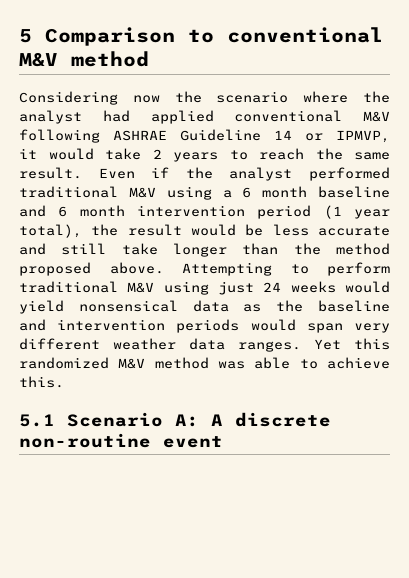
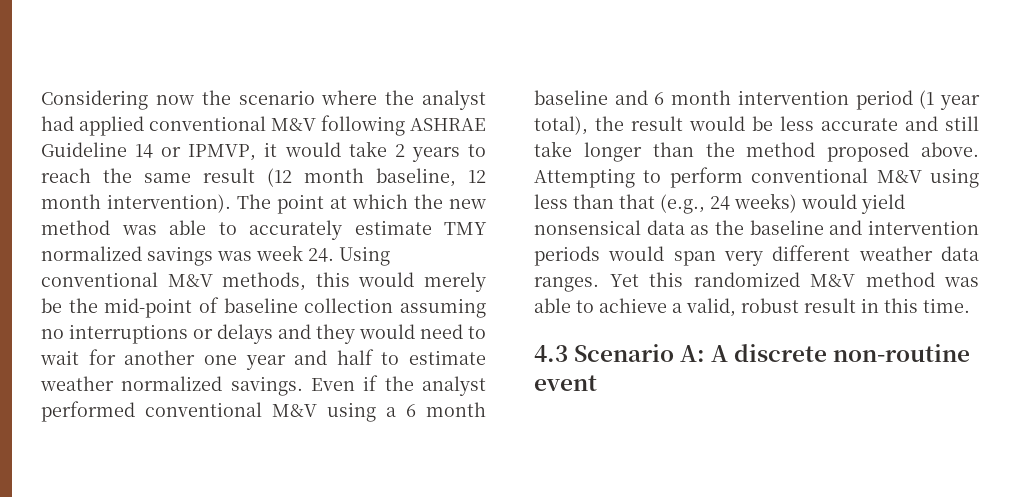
- 5 Comparison to conventional M&V method
- Considering now the scenario where the analyst had applied conventional M&V following ASHRAE Guideline 14 or IPMVP, it would take 2 years to reach the same result.
+ Considering now the scenario where the analyst had applied conventional M&V following ASHRAE Guideline 14 or IPMVP, it would take 2 years to reach the same result (12 month baseline, 12 month intervention). The point at which the new method was able to accurately estimate TMY normalized savings was week 24. Using conventional M&V methods, this would merely be the mid-point of baseline collection assuming no interruptions or delays and they would need to wait for another one year and half to estimate weather normalized savings.
- Even if the analyst performed traditional M&V using a 6 month baseline and 6 month intervention period (1 year total), the result would be less accurate and still take longer than the method proposed above.
+ Even if the analyst performed conventional M&V using a 6 month baseline and 6 month intervention period (1 year total), the result would be less accurate and still take longer than the method proposed above.
- Attempting to perform traditional M&V using just 24 weeks would yield nonsensical data as the baseline and intervention periods would span very different weather data ranges.
+ Attempting to perform conventional M&V using less than that (e.g., 24 weeks) would yield nonsensical data as the baseline and intervention periods would span very different weather data ranges.
- Yet this randomized M&V method was able to achieve this.
- 5.1 Scenario A: A discrete non-routine event
+ Yet this randomized M&V method was able to achieve a valid, robust result in this time.
+ 4.3 Scenario A: A discrete non-routine event

